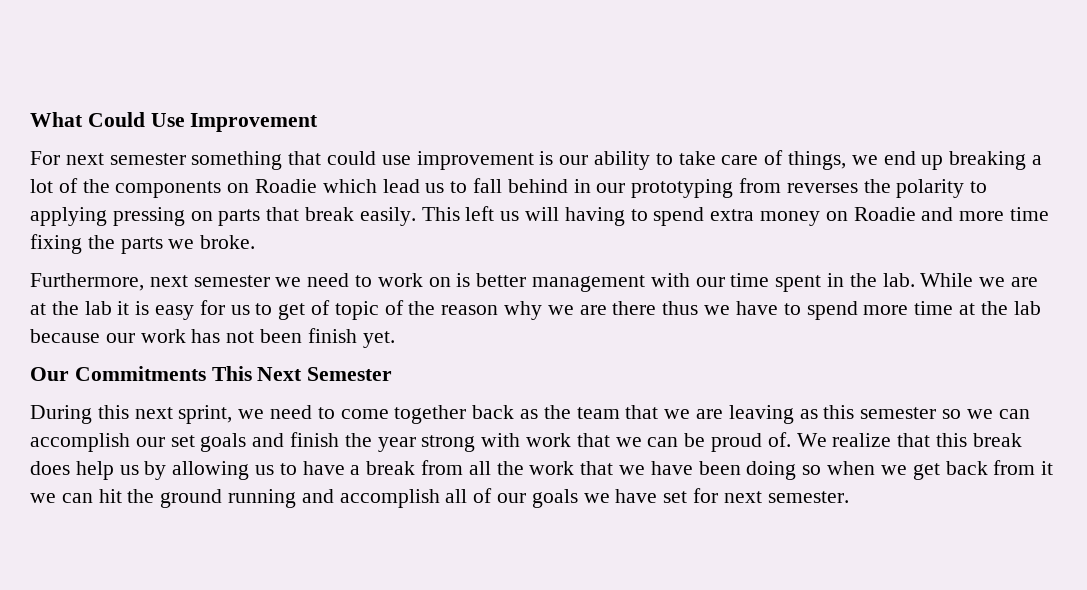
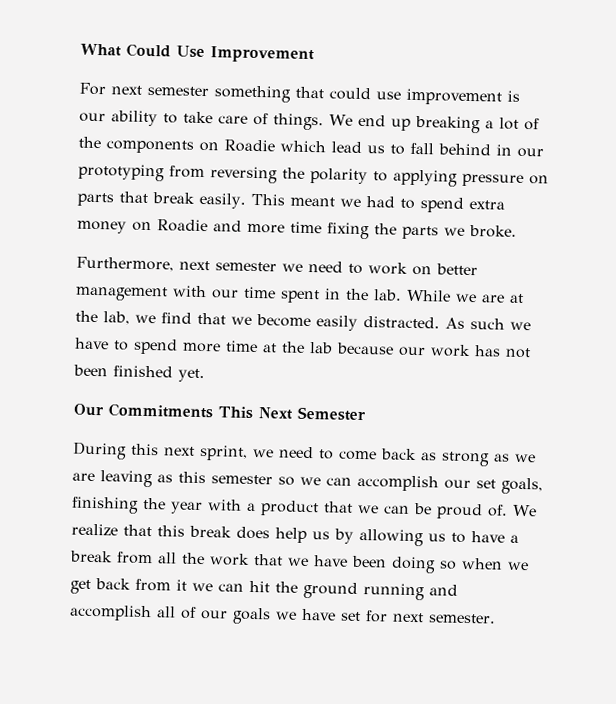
- For next semester something that could use improvement is our ability to take care of things, we end up breaking a lot of the components on Roadie which lead us to fall behind in our prototyping from reverses the polarity to applying pressing on parts that break easily.
+ For next semester something that could use improvement is our ability to take care of things. We end up breaking a lot of the components on Roadie which lead us to fall behind in our prototyping from reversing the polarity to applying pressure on parts that break easily.
- This left us will having to spend extra money on Roadie and more time fixing the parts we broke.
+ This meant we had to spend extra money on Roadie and more time fixing the parts we broke.
- Furthermore, next semester we need to work on is better management with our time spent in the lab.
+ Furthermore, next semester we need to work on better management with our time spent in the lab.
- While we are at the lab it is easy for us to get of topic of the reason why we are there thus we have to spend more time at the lab because our work has not been finish yet.
+ While we are at the lab, we find that we become easily distracted. As such we have to spend more time at the lab because our work has not been finished yet.
- During this next sprint, we need to come together back as the team that we are leaving as this semester so we can accomplish our set goals and finish the year strong with work that we can be proud of.
+ During this next sprint, we need to come back as strong as we are leaving as this semester so we can accomplish our set goals, finishing the year with a product that we can be proud of.

